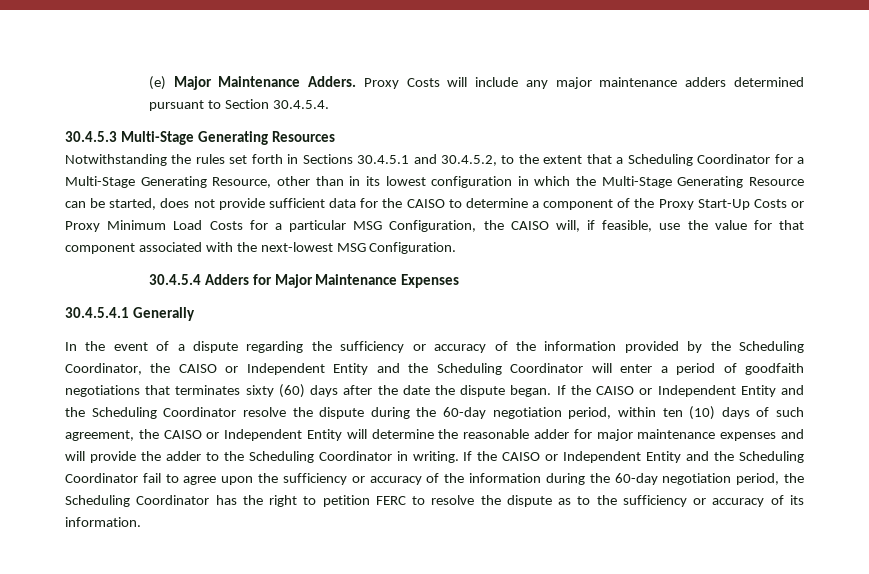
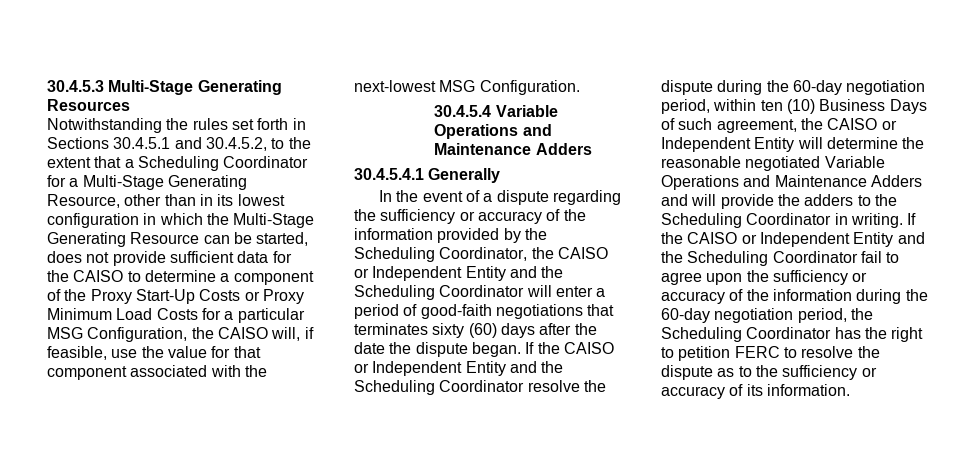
- (e) Major Maintenance Adders. Proxy Costs will include any major maintenance adders determined pursuant to Section 30.4.5.4.
- 30.4.5.4 Adders for Major Maintenance Expenses
+ 30.4.5.4 Variable Operations and Maintenance Adders
- In the event of a dispute regarding the sufficiency or accuracy of the information provided by the Scheduling Coordinator, the CAISO or Independent Entity and the Scheduling Coordinator will enter a period of goodfaith negotiations that terminates sixty (60) days after the date the dispute began.
+ In the event of a dispute regarding the sufficiency or accuracy of the information provided by the Scheduling Coordinator, the CAISO or Independent Entity and the Scheduling Coordinator will enter a period of good-faith negotiations that terminates sixty (60) days after the date the dispute began.
- If the CAISO or Independent Entity and the Scheduling Coordinator resolve the dispute during the 60-day negotiation period, within ten (10) days of such agreement, the CAISO or Independent Entity will determine the reasonable adder for major maintenance expenses and will provide the adder to the Scheduling Coordinator in writing.
+ If the CAISO or Independent Entity and the Scheduling Coordinator resolve the dispute during the 60-day negotiation period, within ten (10) Business Days of such agreement, the CAISO or Independent Entity will determine the reasonable negotiated Variable Operations and Maintenance Adders and will provide the adders to the Scheduling Coordinator in writing.

